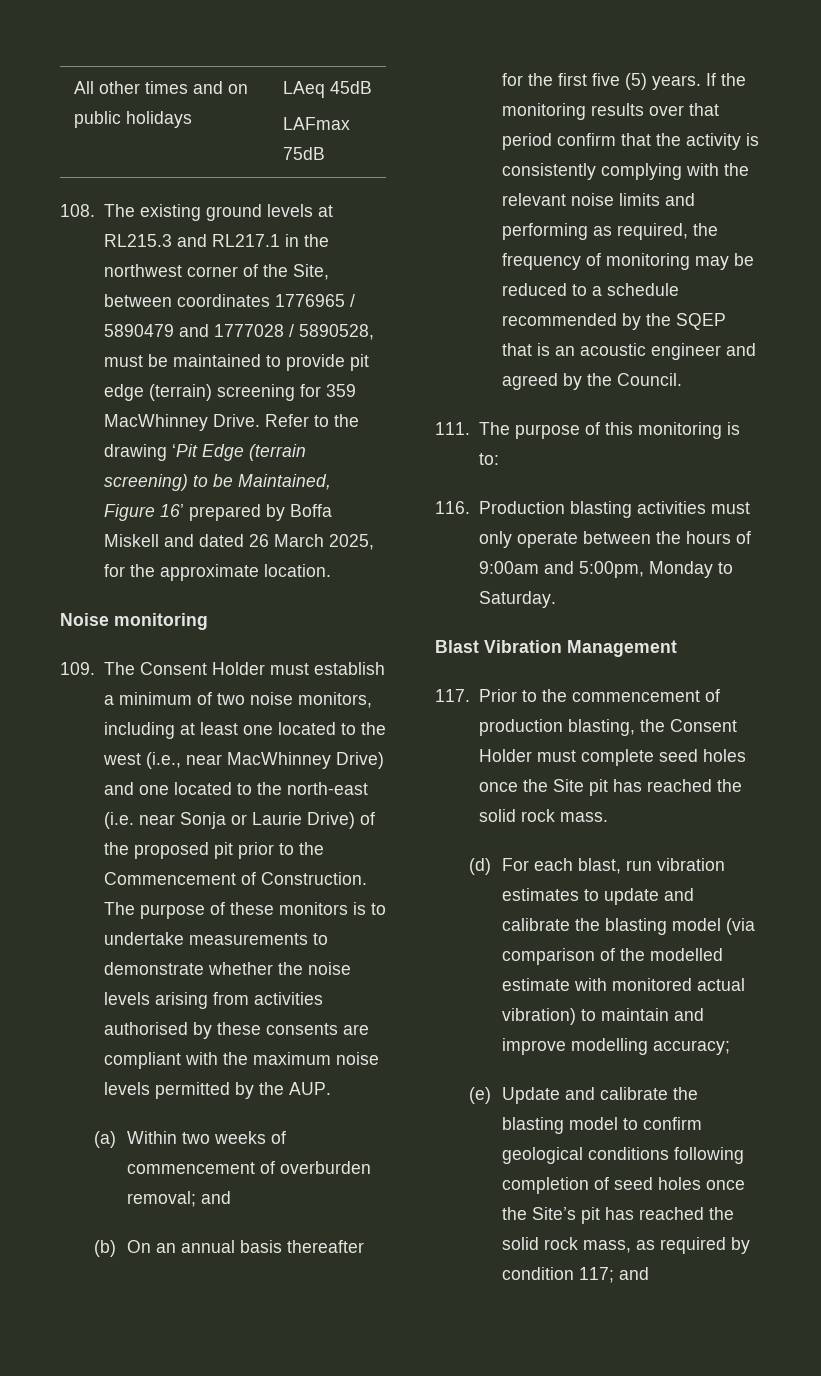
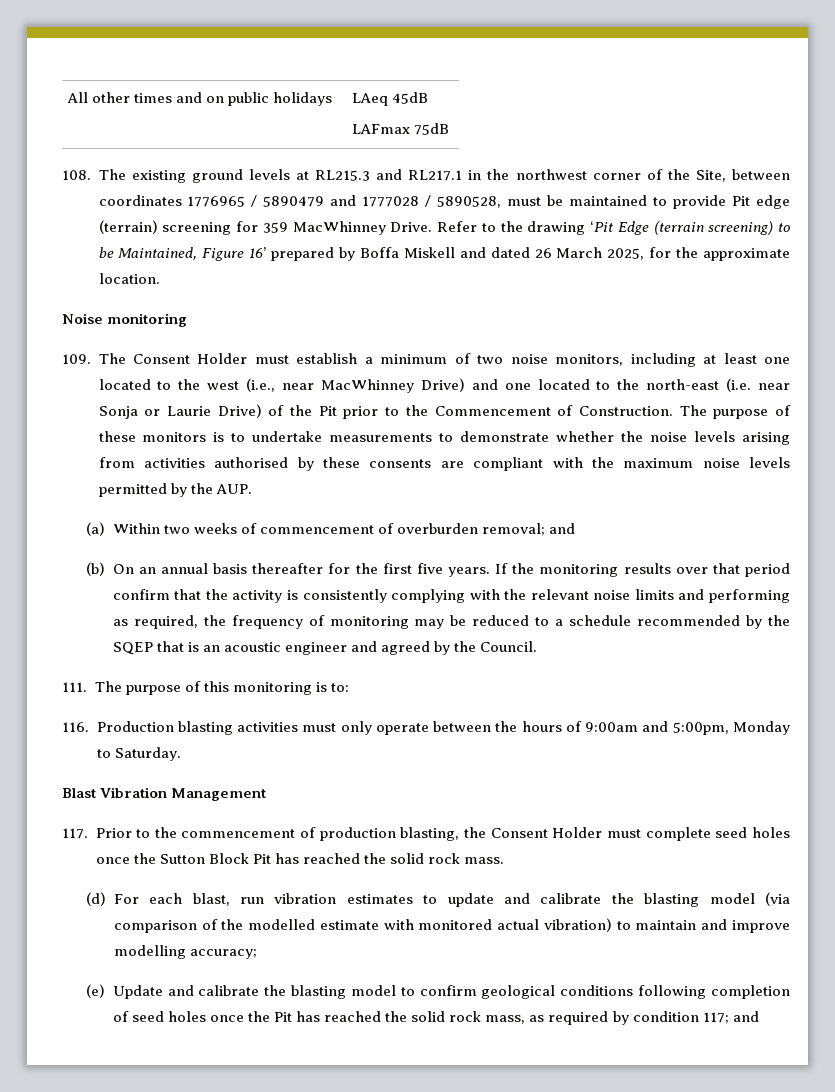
- 108. The existing ground levels at RL215.3 and RL217.1 in the northwest corner of the Site, between coordinates 1776965 / 5890479 and 1777028 / 5890528, must be maintained to provide pit edge (terrain) screening for 359 MacWhinney Drive.
+ 108. The existing ground levels at RL215.3 and RL217.1 in the northwest corner of the Site, between coordinates 1776965 / 5890479 and 1777028 / 5890528, must be maintained to provide Pit edge (terrain) screening for 359 MacWhinney Drive.
- 109. The Consent Holder must establish a minimum of two noise monitors, including at least one located to the west (i.e., near MacWhinney Drive) and one located to the north-east (i.e. near Sonja or Laurie Drive) of the proposed pit prior to the Commencement of Construction.
+ 109. The Consent Holder must establish a minimum of two noise monitors, including at least one located to the west (i.e., near MacWhinney Drive) and one located to the north-east (i.e. near Sonja or Laurie Drive) of the Pit prior to the Commencement of Construction.
- (b) On an annual basis thereafter for the first five (5) years.
+ (b) On an annual basis thereafter for the first five years.
- 117. Prior to the commencement of production blasting, the Consent Holder must complete seed holes once the Site pit has reached the solid rock mass.
+ 117. Prior to the commencement of production blasting, the Consent Holder must complete seed holes once the Sutton Block Pit has reached the solid rock mass.
- (e) Update and calibrate the blasting model to confirm geological conditions following completion of seed holes once the Site’s pit has reached the solid rock mass, as required by condition 117; and
+ (e) Update and calibrate the blasting model to confirm geological conditions following completion of seed holes once the Pit has reached the solid rock mass, as required by condition 117; and

